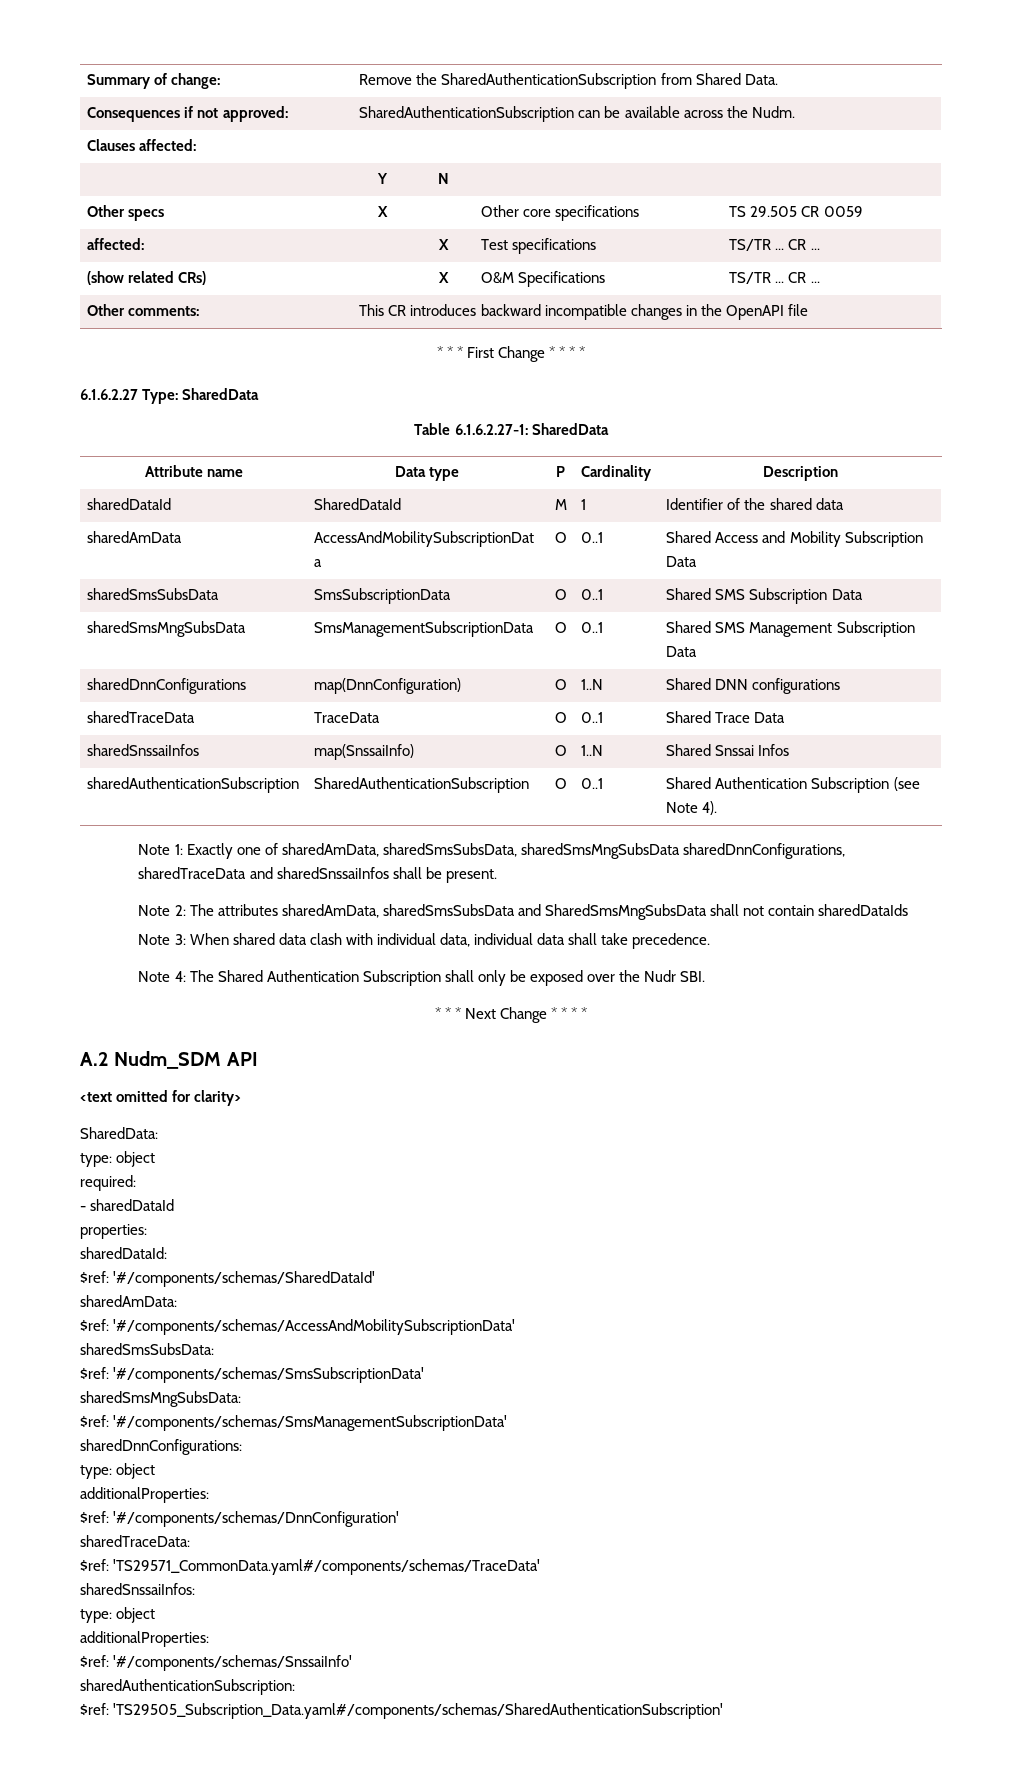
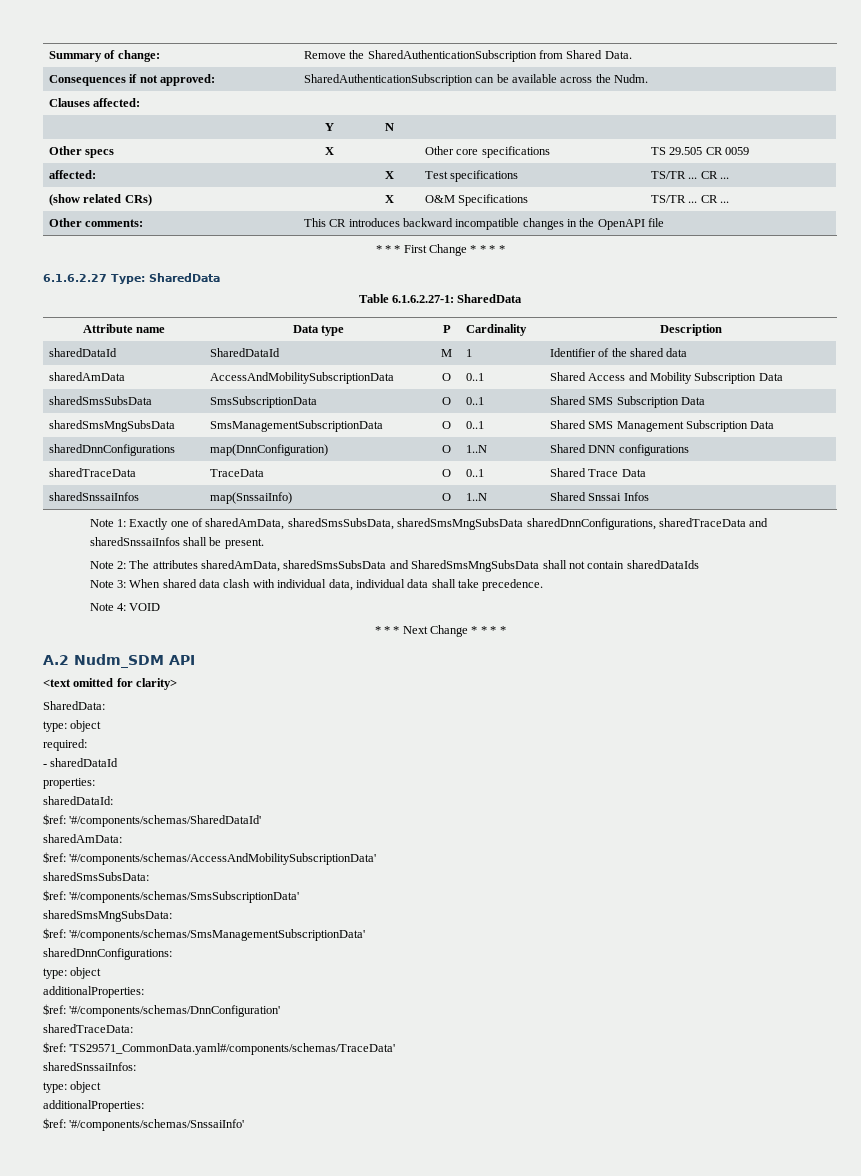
- sharedAuthenticationSubscription | SharedAuthenticationSubscription | O | 0..1 | Shared Authentication Subscription (see Note 4).
- Note 4: The Shared Authentication Subscription shall only be exposed over the Nudr SBI.
+ Note 4: VOID
- sharedAuthenticationSubscription:
- $ref: 'TS29505_Subscription_Data.yaml#/components/schemas/SharedAuthenticationSubscription'

